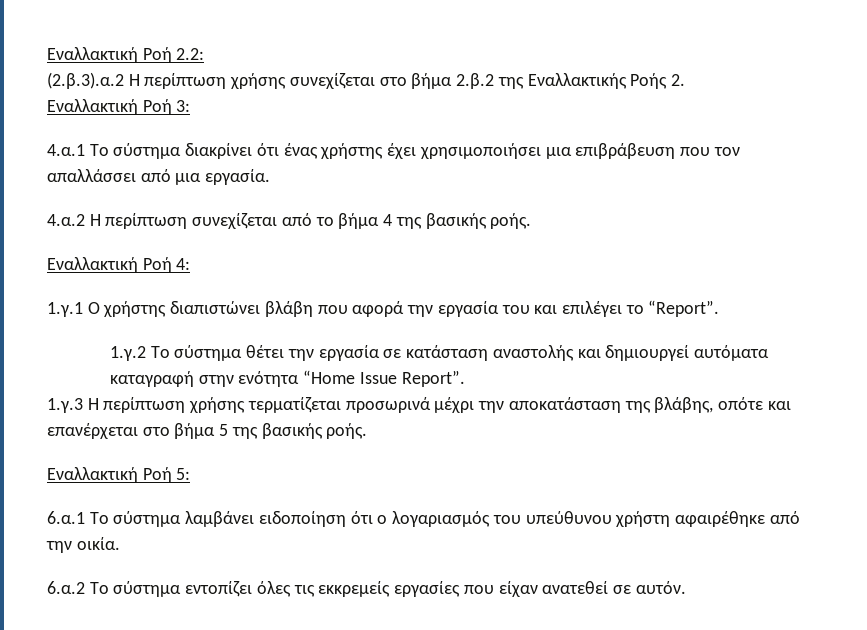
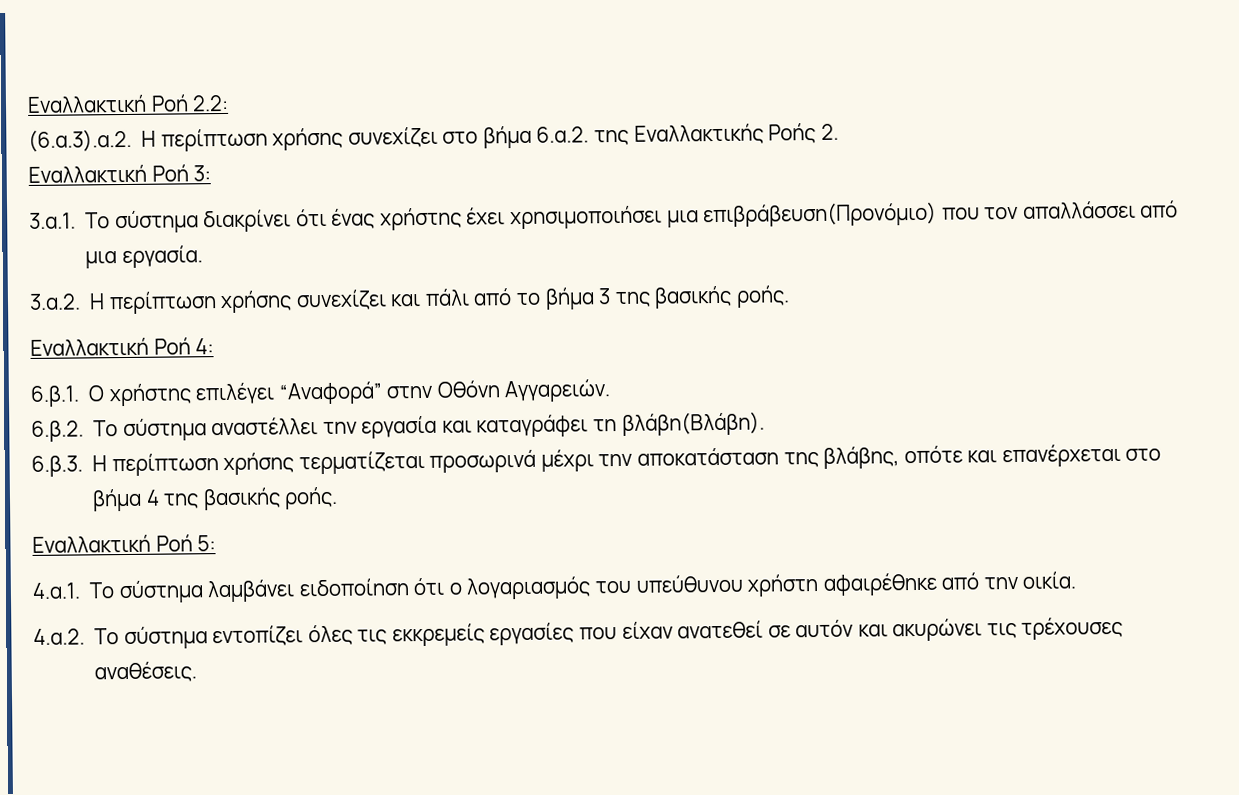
- (2.β.3).α.2 Η περίπτωση χρήσης συνεχίζεται στο βήμα 2.β.2 της Εναλλακτικής Ροής 2.
+ (6.α.3).α.2. Η περίπτωση χρήσης συνεχίζει στο βήμα 6.α.2. της Εναλλακτικής Ροής 2.
- 4.α.1 Το σύστημα διακρίνει ότι ένας χρήστης έχει χρησιμοποιήσει μια επιβράβευση που τον απαλλάσσει από μια εργασία.
+ 3.α.1. Το σύστημα διακρίνει ότι ένας χρήστης έχει χρησιμοποιήσει μια επιβράβευση(Προνόμιο) που τον απαλλάσσει από μια εργασία.
- 4.α.2 Η περίπτωση συνεχίζεται από το βήμα 4 της βασικής ροής.
+ 3.α.2. Η περίπτωση χρήσης συνεχίζει και πάλι από το βήμα 3 της βασικής ροής.
- 1.γ.1 Ο χρήστης διαπιστώνει βλάβη που αφορά την εργασία του και επιλέγει το “Report”.
- 1.γ.2 Το σύστημα θέτει την εργασία σε κατάσταση αναστολής και δημιουργεί αυτόματα καταγραφή στην ενότητα “Home Issue Report”.
- 1.γ.3 Η περίπτωση χρήσης τερματίζεται προσωρινά μέχρι την αποκατάσταση της βλάβης, οπότε και επανέρχεται στο βήμα 5 της βασικής ροής.
+ 6.β.1. Ο χρήστης επιλέγει “Αναφορά” στην Οθόνη Αγγαρειών.
+ 6.β.2. Το σύστημα αναστέλλει την εργασία και καταγράφει τη βλάβη(Βλάβη).
+ 6.β.3. Η περίπτωση χρήσης τερματίζεται προσωρινά μέχρι την αποκατάσταση της βλάβης, οπότε και επανέρχεται στο βήμα 4 της βασικής ροής.
- 6.α.1 Το σύστημα λαμβάνει ειδοποίηση ότι ο λογαριασμός του υπεύθυνου χρήστη αφαιρέθηκε από την οικία.
+ 4.α.1. Το σύστημα λαμβάνει ειδοποίηση ότι ο λογαριασμός του υπεύθυνου χρήστη αφαιρέθηκε από την οικία.
- 6.α.2 Το σύστημα εντοπίζει όλες τις εκκρεμείς εργασίες που είχαν ανατεθεί σε αυτόν.
+ 4.α.2. Το σύστημα εντοπίζει όλες τις εκκρεμείς εργασίες που είχαν ανατεθεί σε αυτόν και ακυρώνει τις τρέχουσες αναθέσεις.

